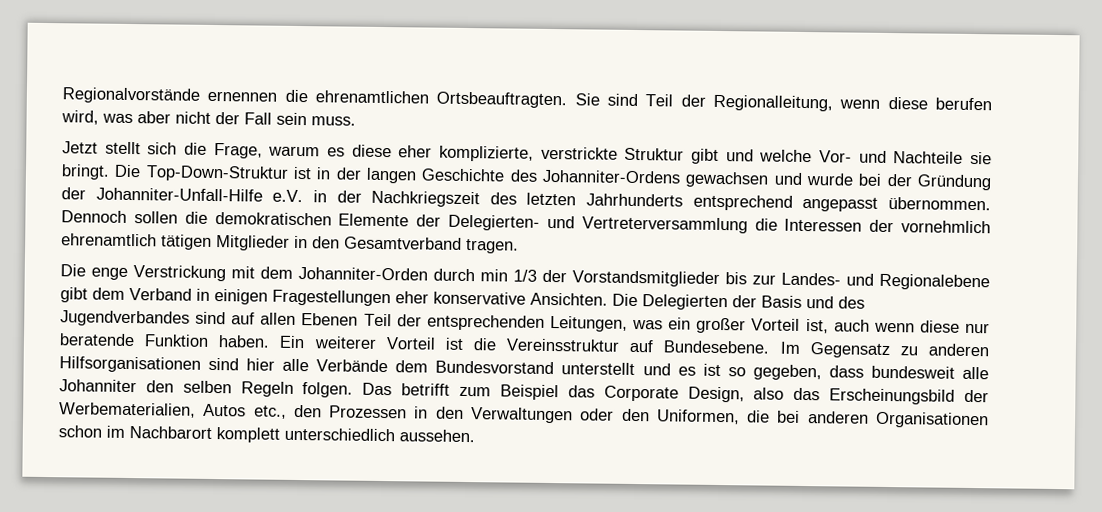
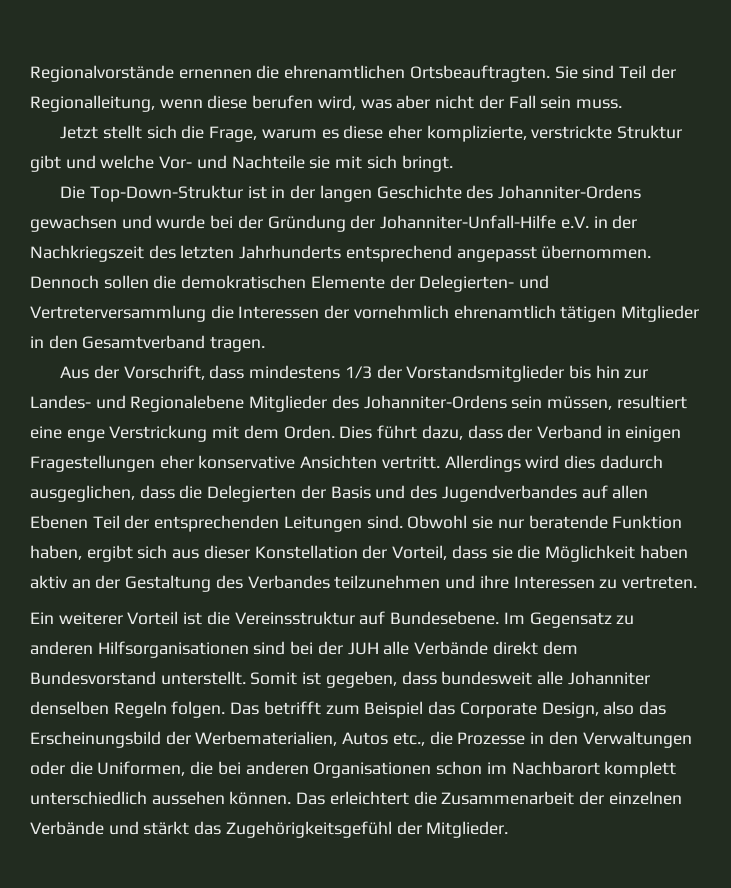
- Jetzt stellt sich die Frage, warum es diese eher komplizierte, verstrickte Struktur gibt und welche Vor- und Nachteile sie bringt. Die Top-Down-Struktur ist in der langen Geschichte des Johanniter-Ordens gewachsen und wurde bei der Gründung der Johanniter-Unfall-Hilfe e.V. in der Nachkriegszeit des letzten Jahrhunderts entsprechend angepasst übernommen.
+ Jetzt stellt sich die Frage, warum es diese eher komplizierte, verstrickte Struktur gibt und welche Vor- und Nachteile sie mit sich bringt.
+ Die Top-Down-Struktur ist in der langen Geschichte des Johanniter-Ordens gewachsen und wurde bei der Gründung der Johanniter-Unfall-Hilfe e.V. in der Nachkriegszeit des letzten Jahrhunderts entsprechend angepasst übernommen.
- Die enge Verstrickung mit dem Johanniter-Orden durch min 1/3 der Vorstandsmitglieder bis zur Landes- und Regionalebene gibt dem Verband in einigen Fragestellungen eher konservative Ansichten. Die Delegierten der Basis und des Jugendverbandes sind auf allen Ebenen Teil der entsprechenden Leitungen, was ein großer Vorteil ist, auch wenn diese nur beratende Funktion haben. Ein weiterer Vorteil ist die Vereinsstruktur auf Bundesebene.
+ Aus der Vorschrift, dass mindestens 1/3 der Vorstandsmitglieder bis hin zur Landes- und Regionalebene Mitglieder des Johanniter-Ordens sein müssen, resultiert eine enge Verstrickung mit dem Orden. Dies führt dazu, dass der Verband in einigen Fragestellungen eher konservative Ansichten vertritt. Allerdings wird dies dadurch ausgeglichen, dass die Delegierten der Basis und des Jugendverbandes auf allen Ebenen Teil der entsprechenden Leitungen sind. Obwohl sie nur beratende Funktion haben, ergibt sich aus dieser Konstellation der Vorteil, dass sie die Möglichkeit haben aktiv an der Gestaltung des Verbandes teilzunehmen und ihre Interessen zu vertreten.
+ Ein weiterer Vorteil ist die Vereinsstruktur auf Bundesebene.
- Im Gegensatz zu anderen Hilfsorganisationen sind hier alle Verbände dem Bundesvorstand unterstellt und es ist so gegeben, dass bundesweit alle Johanniter den selben Regeln folgen.
+ Im Gegensatz zu anderen Hilfsorganisationen sind bei der JUH alle Verbände direkt dem Bundesvorstand unterstellt. Somit ist gegeben, dass bundesweit alle Johanniter denselben Regeln folgen.
- Das betrifft zum Beispiel das Corporate Design, also das Erscheinungsbild der Werbematerialien, Autos etc., den Prozessen in den Verwaltungen oder den Uniformen, die bei anderen Organisationen schon im Nachbarort komplett unterschiedlich aussehen.
+ Das betrifft zum Beispiel das Corporate Design, also das Erscheinungsbild der Werbematerialien, Autos etc., die Prozesse in den Verwaltungen oder die Uniformen, die bei anderen Organisationen schon im Nachbarort komplett unterschiedlich aussehen können. Das erleichtert die Zusammenarbeit der einzelnen Verbände und stärkt das Zugehörigkeitsgefühl der Mitglieder.

